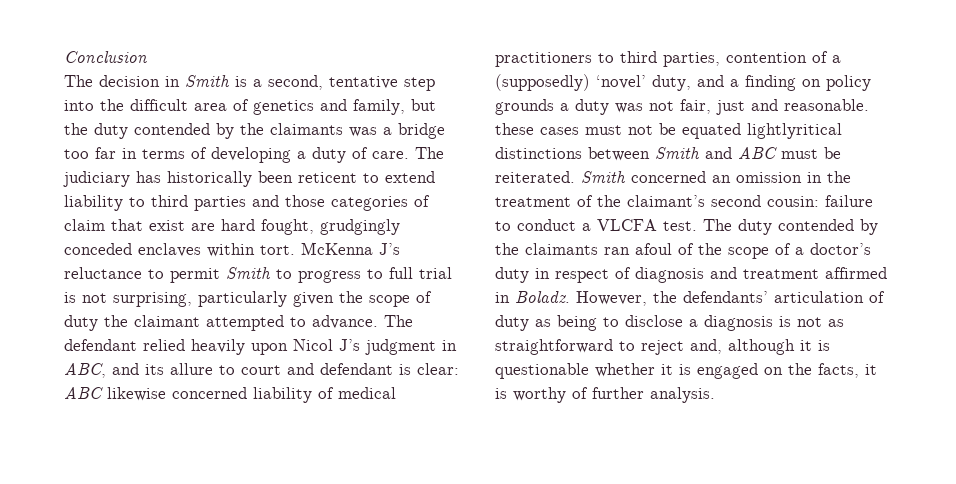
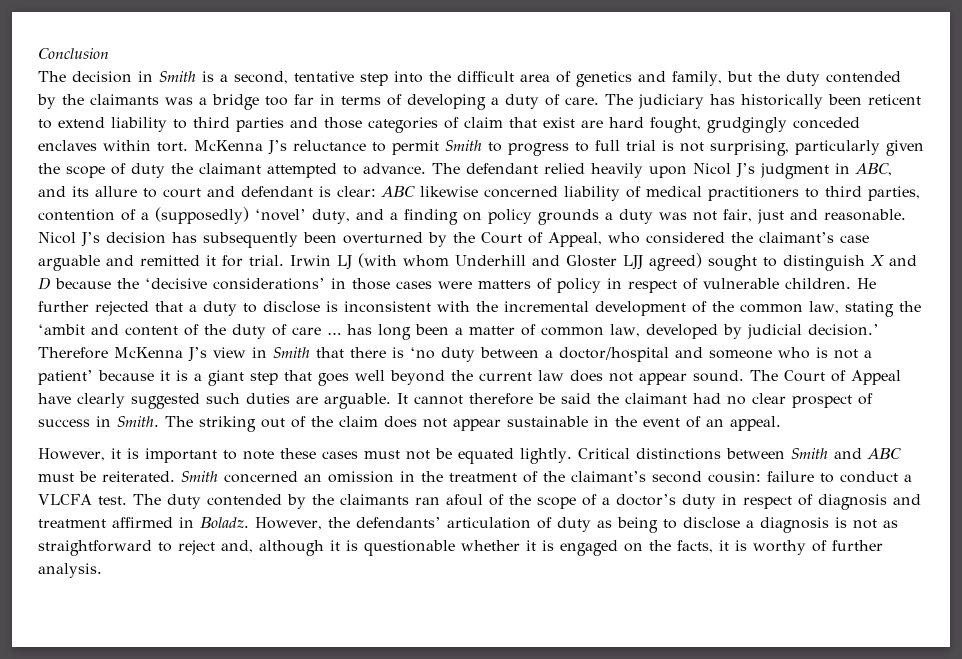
- ABC likewise concerned liability of medical practitioners to third parties, contention of a (supposedly) ‘novel’ duty, and a finding on policy grounds a duty was not fair, just and reasonable. these cases must not be equated lightlyritical distinctions between Smith and ABC must be reiterated.
+ ABC likewise concerned liability of medical practitioners to third parties, contention of a (supposedly) ‘novel’ duty, and a finding on policy grounds a duty was not fair, just and reasonable. Nicol J’s decision has subsequently been overturned by the Court of Appeal, who considered the claimant’s case arguable and remitted it for trial. Irwin LJ (with whom Underhill and Gloster LJJ agreed) sought to distinguish X and D because the ‘decisive considerations’ in those cases were matters of policy in respect of vulnerable children. He further rejected that a duty to disclose is inconsistent with the incremental development of the common law, stating the ‘ambit and content of the duty of care … has long been a matter of common law, developed by judicial decision.’ Therefore McKenna J’s view in Smith that there is ‘no duty between a doctor/hospital and someone who is not a patient’ because it is a giant step that goes well beyond the current law does not appear sound. The Court of Appeal have clearly suggested such duties are arguable. It cannot therefore be said the claimant had no clear prospect of success in Smith. The striking out of the claim does not appear sustainable in the event of an appeal.
+ However, it is important to note these cases must not be equated lightly. Critical distinctions between Smith and ABC must be reiterated.

